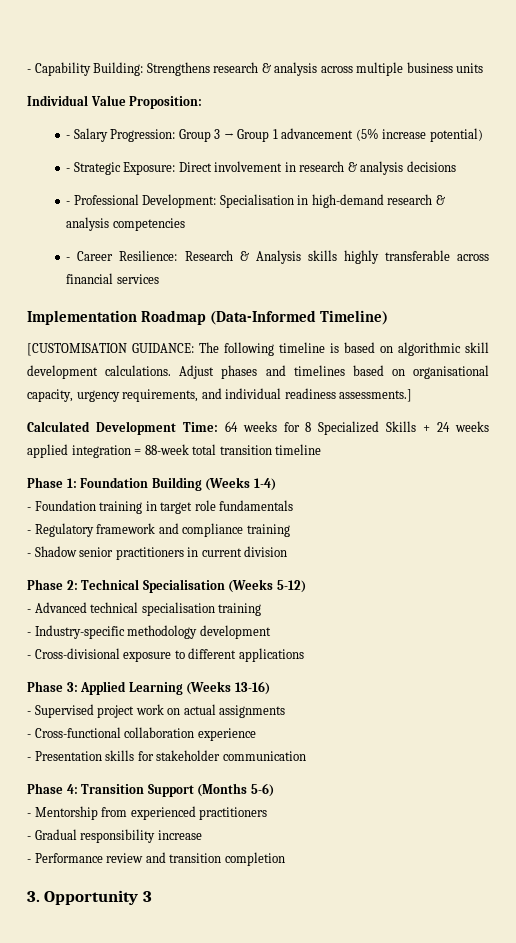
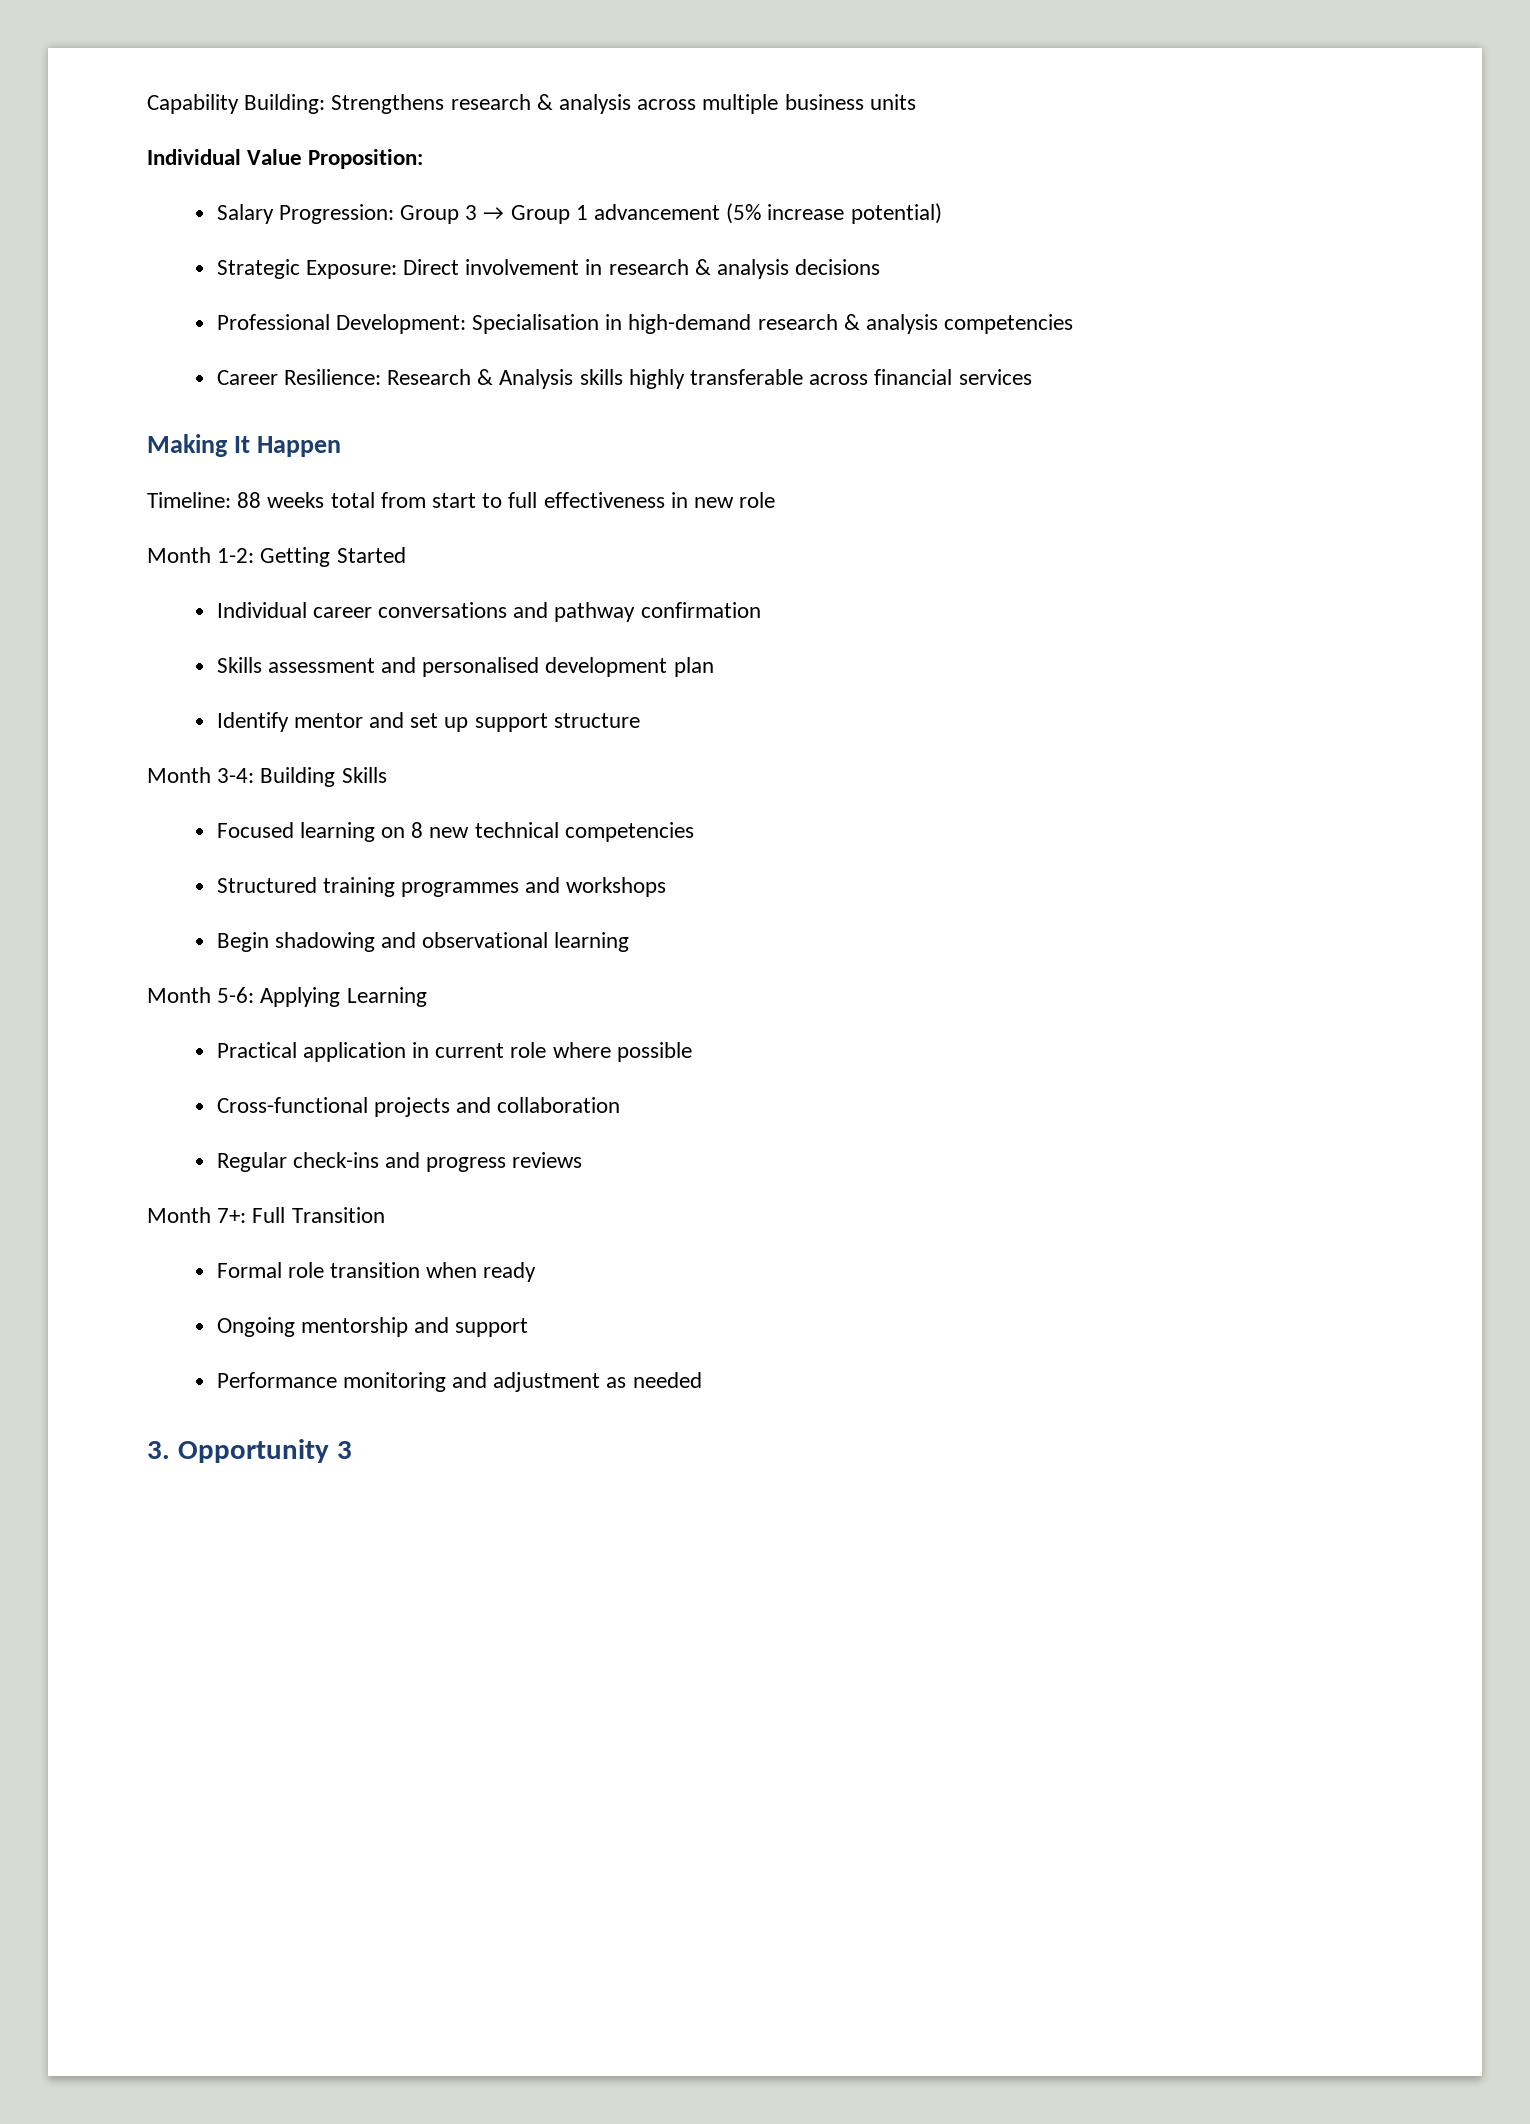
- - Capability Building: Strengthens research & analysis across multiple business units
+ Capability Building: Strengthens research & analysis across multiple business units
- - Salary Progression: Group 3 → Group 1 advancement (5% increase potential)
+ Salary Progression: Group 3 → Group 1 advancement (5% increase potential)
- - Strategic Exposure: Direct involvement in research & analysis decisions
+ Strategic Exposure: Direct involvement in research & analysis decisions
- - Professional Development: Specialisation in high-demand research & analysis competencies
+ Professional Development: Specialisation in high-demand research & analysis competencies
- - Career Resilience: Research & Analysis skills highly transferable across financial services
+ Career Resilience: Research & Analysis skills highly transferable across financial services
- Implementation Roadmap (Data-Informed Timeline)
- [CUSTOMISATION GUIDANCE: The following timeline is based on algorithmic skill development calculations. Adjust phases and timelines based on organisational capacity, urgency requirements, and individual readiness assessments.]
- Calculated Development Time: 64 weeks for 8 Specialized Skills + 24 weeks applied integration = 88-week total transition timeline
- Phase 1: Foundation Building (Weeks 1-4)
- - Foundation training in target role fundamentals
- - Regulatory framework and compliance training
- - Shadow senior practitioners in current division
- Phase 2: Technical Specialisation (Weeks 5-12)
- - Advanced technical specialisation training
- - Industry-specific methodology development
- - Cross-divisional exposure to different applications
- Phase 3: Applied Learning (Weeks 13-16)
- - Supervised project work on actual assignments
- - Cross-functional collaboration experience
- - Presentation skills for stakeholder communication
- Phase 4: Transition Support (Months 5-6)
- - Mentorship from experienced practitioners
- - Gradual responsibility increase
- - Performance review and transition completion
+ Making It Happen
+ Timeline: 88 weeks total from start to full effectiveness in new role
+ Month 1-2: Getting Started
+ Individual career conversations and pathway confirmation
+ Skills assessment and personalised development plan
+ Identify mentor and set up support structure
+ Month 3-4: Building Skills
+ Focused learning on 8 new technical competencies
+ Structured training programmes and workshops
+ Begin shadowing and observational learning
+ Month 5-6: Applying Learning
+ Practical application in current role where possible
+ Cross-functional projects and collaboration
+ Regular check-ins and progress reviews
+ Month 7+: Full Transition
+ Formal role transition when ready
+ Ongoing mentorship and support
+ Performance monitoring and adjustment as needed

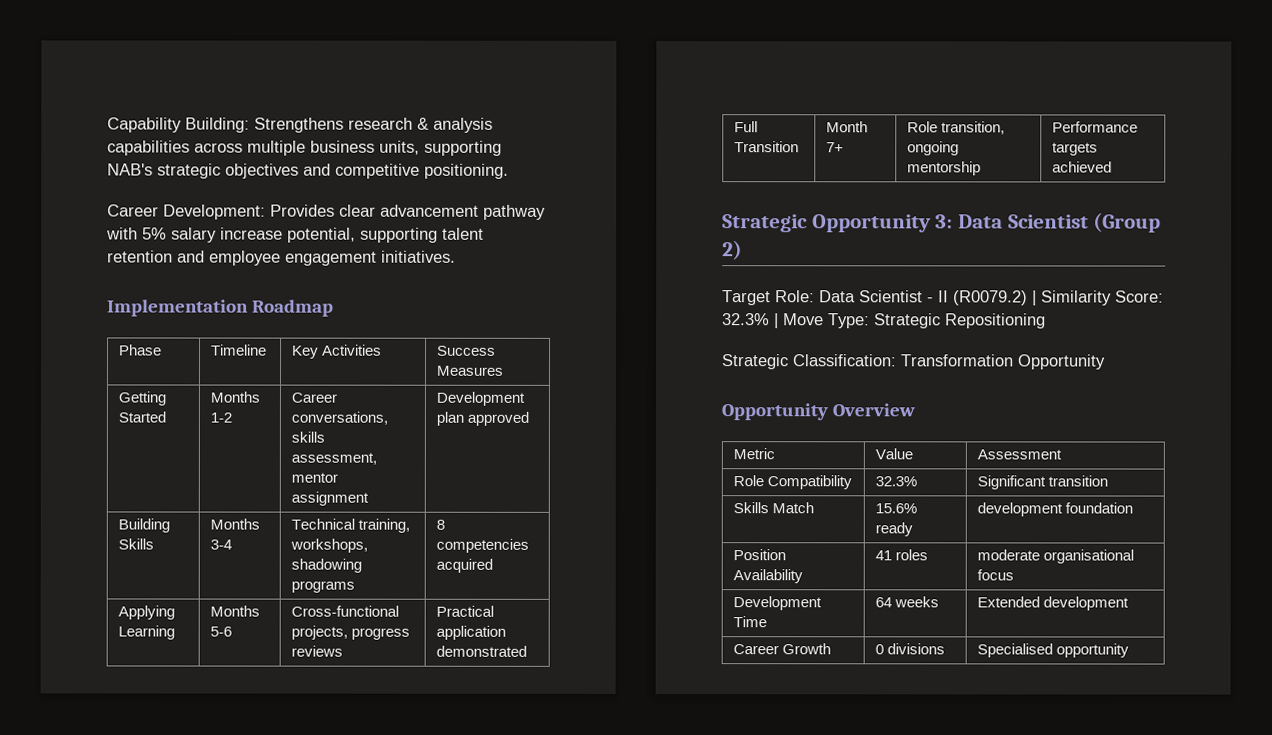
- Capability Building: Strengthens research & analysis across multiple business units
- Individual Value Proposition:
- Salary Progression: Group 3 → Group 1 advancement (5% increase potential)
- Strategic Exposure: Direct involvement in research & analysis decisions
- Professional Development: Specialisation in high-demand research & analysis competencies
- Career Resilience: Research & Analysis skills highly transferable across financial services
- Making It Happen
- Timeline: 88 weeks total from start to full effectiveness in new role
- Month 1-2: Getting Started
- Individual career conversations and pathway confirmation
- Skills assessment and personalised development plan
- Identify mentor and set up support structure
- Month 3-4: Building Skills
- Focused learning on 8 new technical competencies
- Structured training programmes and workshops
- Begin shadowing and observational learning
- Month 5-6: Applying Learning
- Practical application in current role where possible
- Cross-functional projects and collaboration
- Regular check-ins and progress reviews
- Month 7+: Full Transition
- Formal role transition when ready
- Ongoing mentorship and support
- Performance monitoring and adjustment as needed
- 3. Opportunity 3
+ Capability Building: Strengthens research & analysis capabilities across multiple business units, supporting NAB's strategic objectives and competitive positioning.
+ Career Development: Provides clear advancement pathway with 5% salary increase potential, supporting talent retention and employee engagement initiatives.
+ Implementation Roadmap
+ Phase | Timeline | Key Activities | Success Measures
+ Getting Started | Months 1-2 | Career conversations, skills assessment, mentor assignment | Development plan approved
+ Building Skills | Months 3-4 | Technical training, workshops, shadowing programs | 8 competencies acquired
+ Applying Learning | Months 5-6 | Cross-functional projects, progress reviews | Practical application demonstrated
+ Full Transition | Month 7+ | Role transition, ongoing mentorship | Performance targets achieved
+ Strategic Opportunity 3: Data Scientist (Group 2)
+ Target Role: Data Scientist - II (R0079.2) | Similarity Score: 32.3% | Move Type: Strategic Repositioning
+ Strategic Classification: Transformation Opportunity
+ Opportunity Overview
+ Metric | Value | Assessment
+ Role Compatibility | 32.3% | Significant transition
+ Skills Match | 15.6% ready | development foundation
+ Position Availability | 41 roles | moderate organisational focus
+ Development Time | 64 weeks | Extended development
+ Career Growth | 0 divisions | Specialised opportunity

